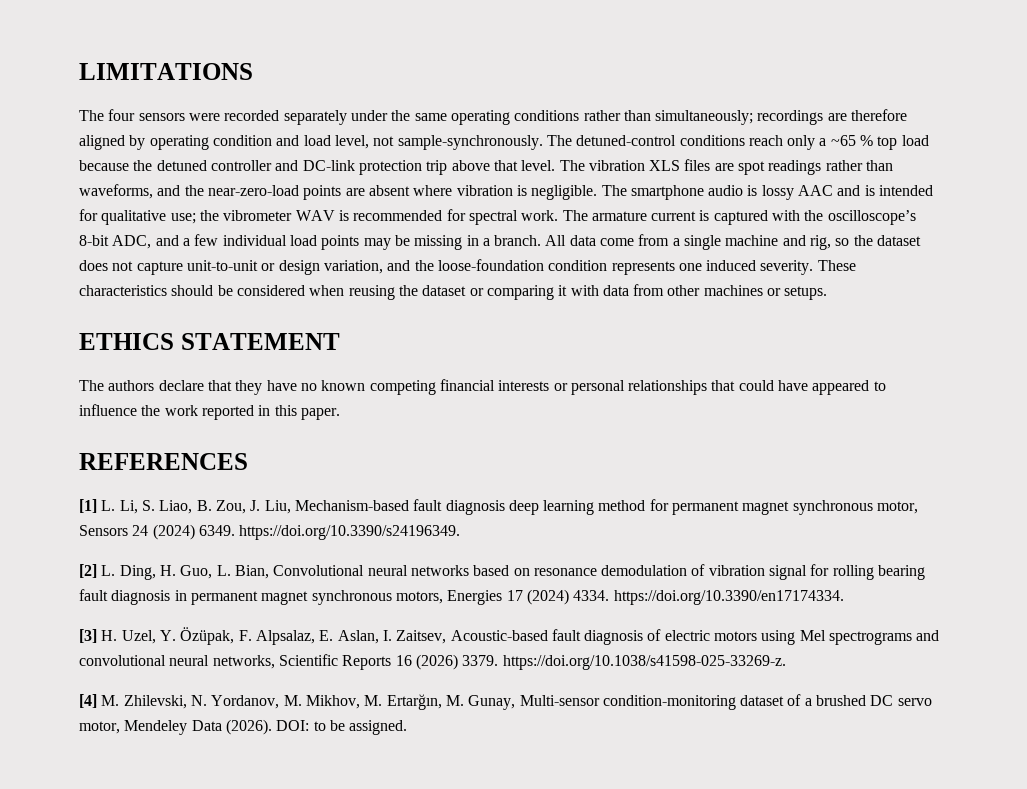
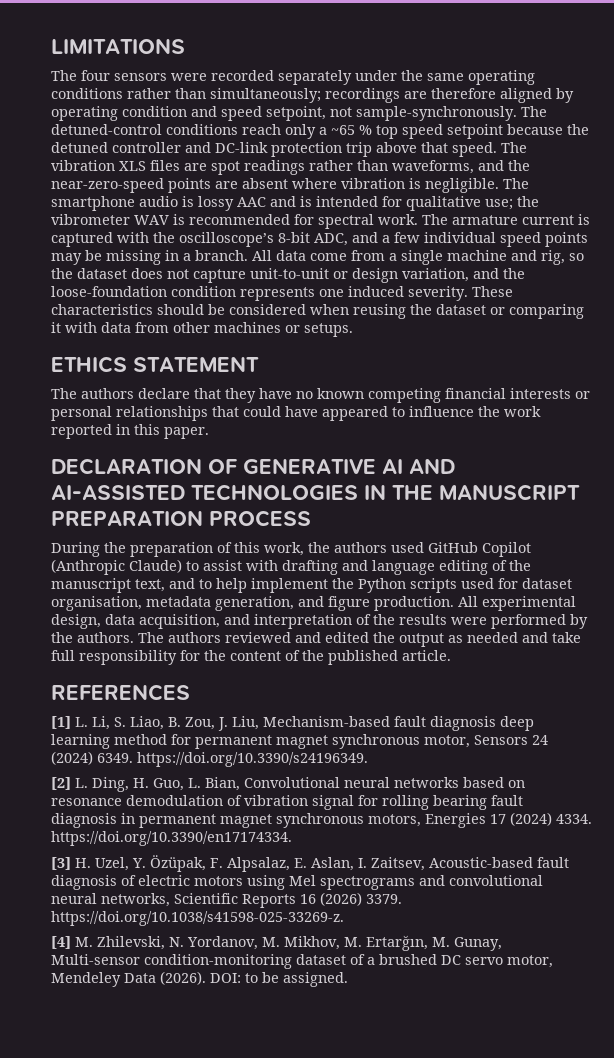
- The four sensors were recorded separately under the same operating conditions rather than simultaneously; recordings are therefore aligned by operating condition and load level, not sample-synchronously.
+ The four sensors were recorded separately under the same operating conditions rather than simultaneously; recordings are therefore aligned by operating condition and speed setpoint, not sample-synchronously.
- The detuned-control conditions reach only a ~65 % top load because the detuned controller and DC-link protection trip above that level.
+ The detuned-control conditions reach only a ~65 % top speed setpoint because the detuned controller and DC-link protection trip above that speed.
- The vibration XLS files are spot readings rather than waveforms, and the near-zero-load points are absent where vibration is negligible.
+ The vibration XLS files are spot readings rather than waveforms, and the near-zero-speed points are absent where vibration is negligible.
- The armature current is captured with the oscilloscope’s 8-bit ADC, and a few individual load points may be missing in a branch.
+ The armature current is captured with the oscilloscope’s 8-bit ADC, and a few individual speed points may be missing in a branch.
+ DECLARATION OF GENERATIVE AI AND AI-ASSISTED TECHNOLOGIES IN THE MANUSCRIPT PREPARATION PROCESS
+ During the preparation of this work, the authors used GitHub Copilot (Anthropic Claude) to assist with drafting and language editing of the manuscript text, and to help implement the Python scripts used for dataset organisation, metadata generation, and figure production. All experimental design, data acquisition, and interpretation of the results were performed by the authors. The authors reviewed and edited the output as needed and take full responsibility for the content of the published article.

